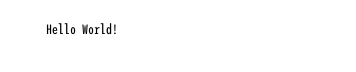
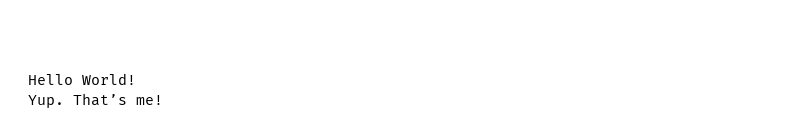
+ Yup. That’s me!

